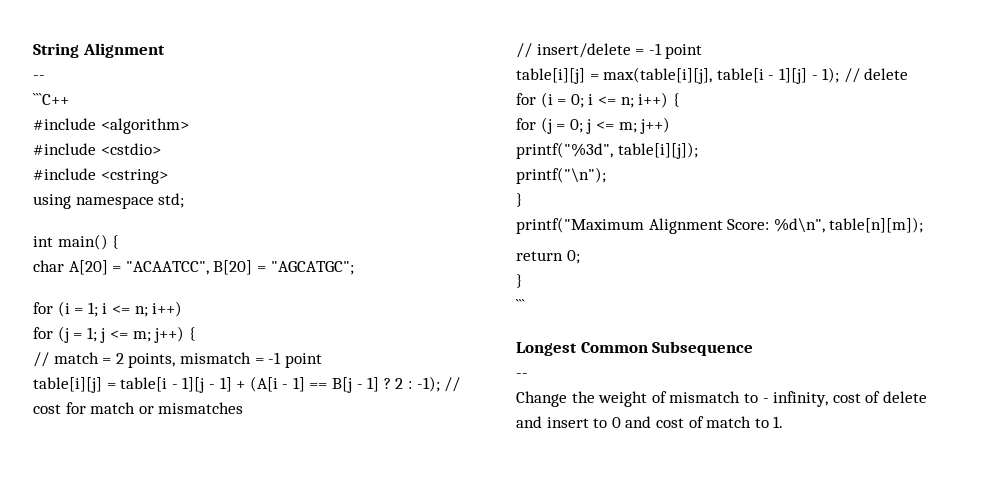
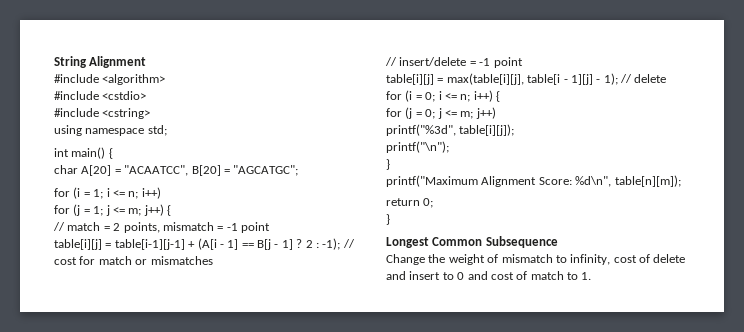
  String Alignment
- --
- ```C++
- table[i][j] = table[i - 1][j - 1] + (A[i - 1] == B[j - 1] ?
+ table[i][j] = table[i-1][j-1] + (A[i - 1] == B[j - 1] ?
- ```
  Longest Common Subsequence
- --
- Change the weight of mismatch to - infinity, cost of delete and insert to 0 and cost of match to 1.
+ Change the weight of mismatch to infinity, cost of delete and insert to 0 and cost of match to 1.

